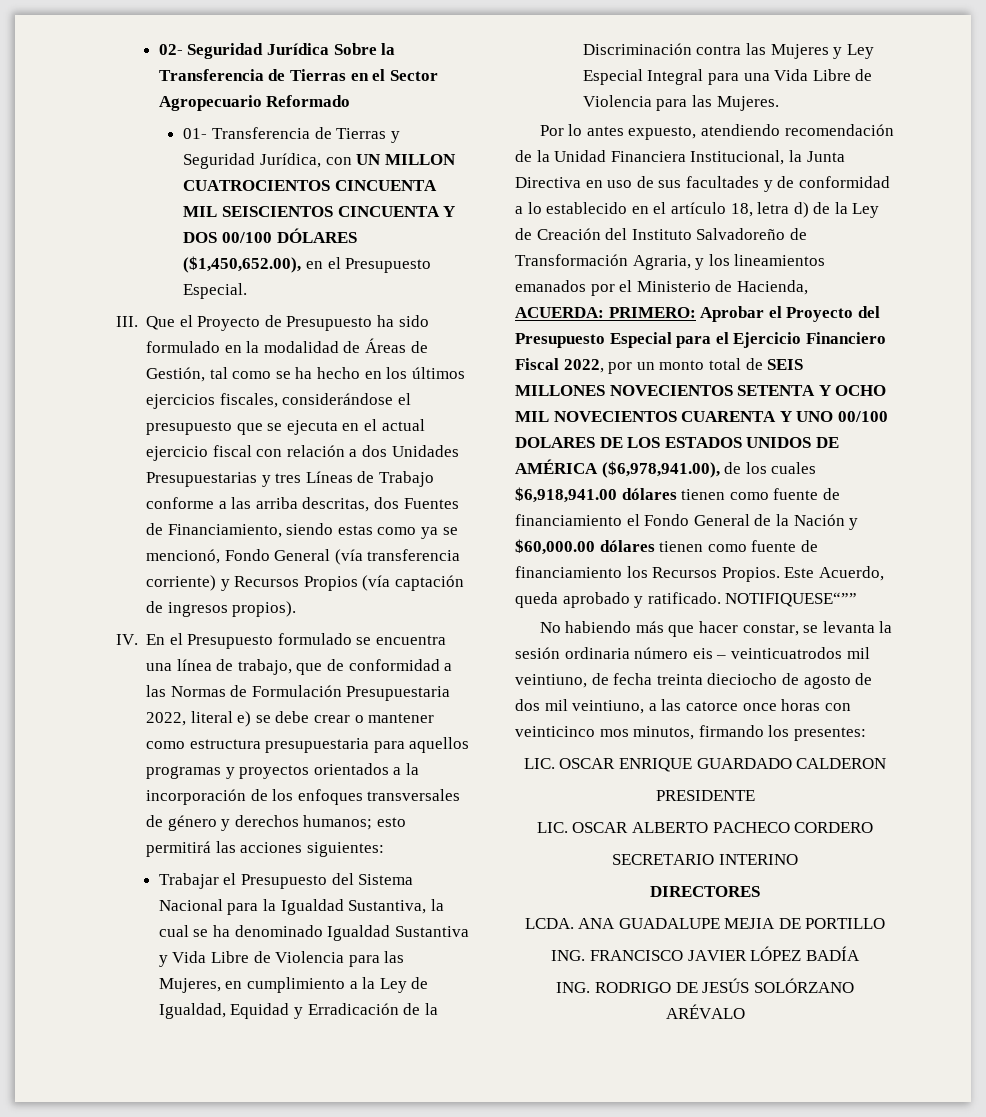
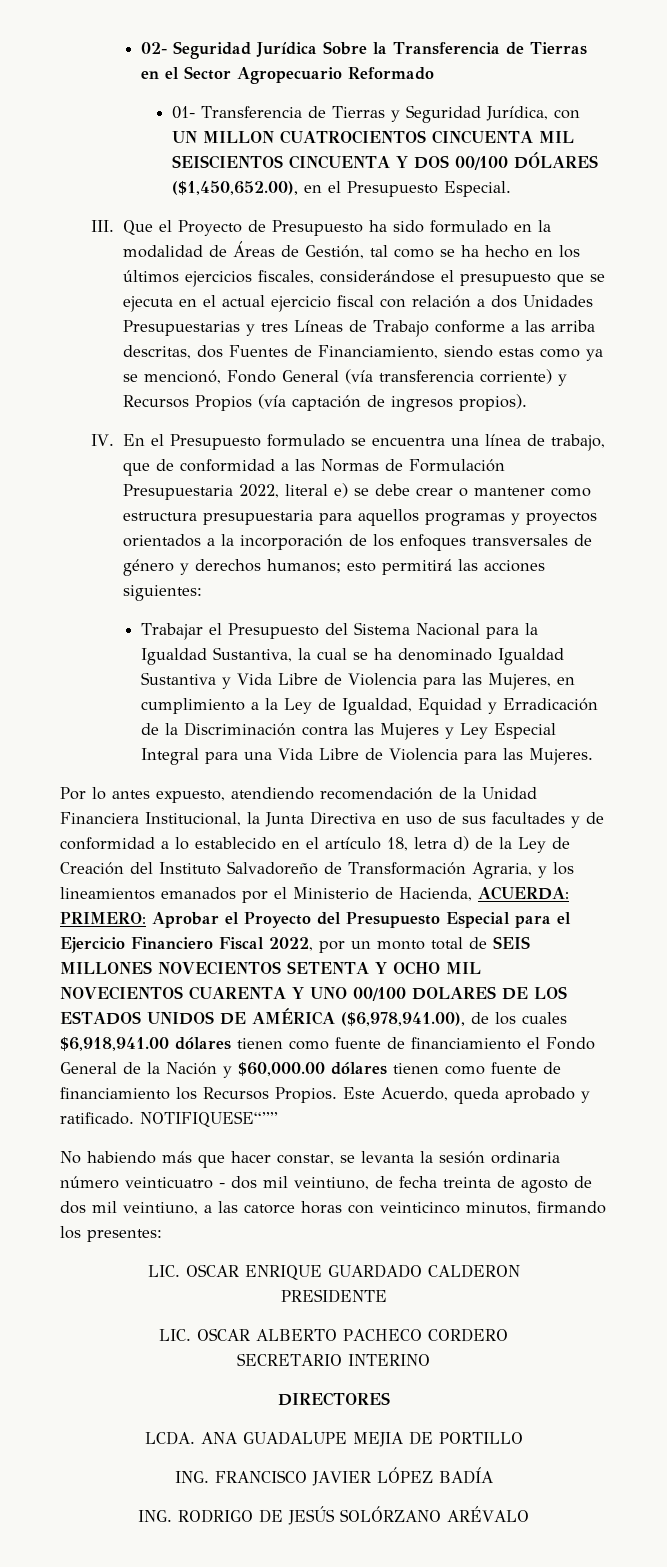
- No habiendo más que hacer constar, se levanta la sesión ordinaria número eis – veinticuatrodos mil veintiuno, de fecha treinta dieciocho de agosto de dos mil veintiuno, a las catorce once horas con veinticinco mos minutos, firmando los presentes:
+ No habiendo más que hacer constar, se levanta la sesión ordinaria número veinticuatro - dos mil veintiuno, de fecha treinta de agosto de dos mil veintiuno, a las catorce horas con veinticinco minutos, firmando los presentes:

